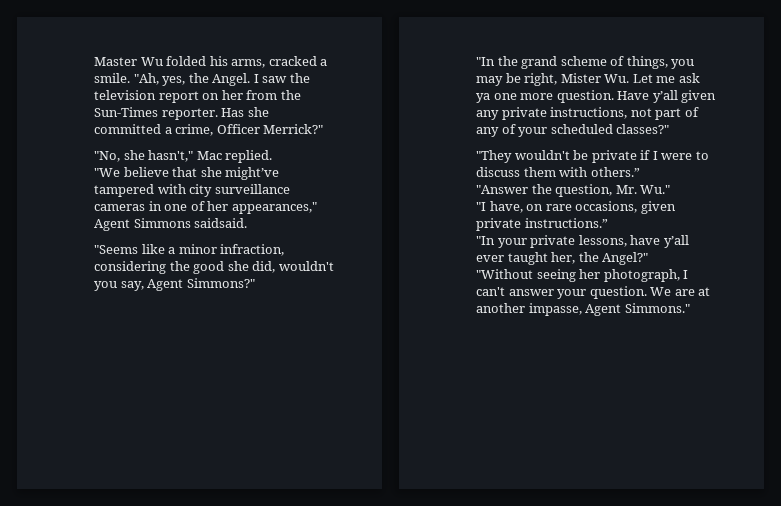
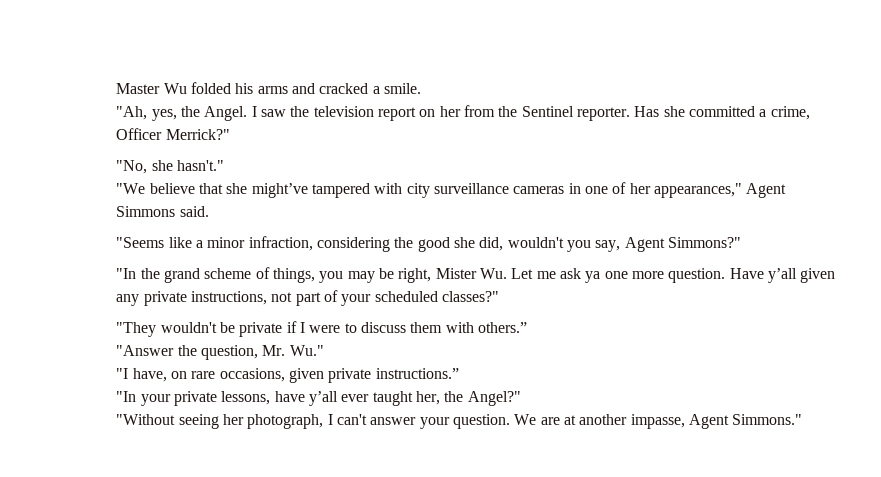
- Master Wu folded his arms, cracked a smile. "Ah, yes, the Angel.
+ Master Wu folded his arms and cracked a smile.
+ "Ah, yes, the Angel.
- I saw the television report on her from the Sun-Times reporter.
+ I saw the television report on her from the Sentinel reporter.
- "No, she hasn't," Mac replied.
+ "No, she hasn't."
- "We believe that she might’ve tampered with city surveillance cameras in one of her appearances," Agent Simmons saidsaid.
+ "We believe that she might’ve tampered with city surveillance cameras in one of her appearances," Agent Simmons said.
- Have y’all given any private instructions, not part of any of your scheduled classes?"
+ Have y’all given any private instructions, not part of your scheduled classes?"

